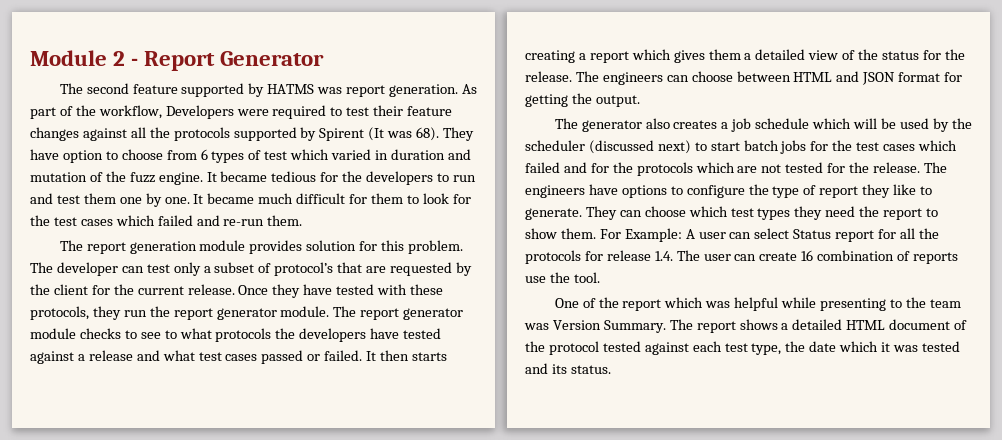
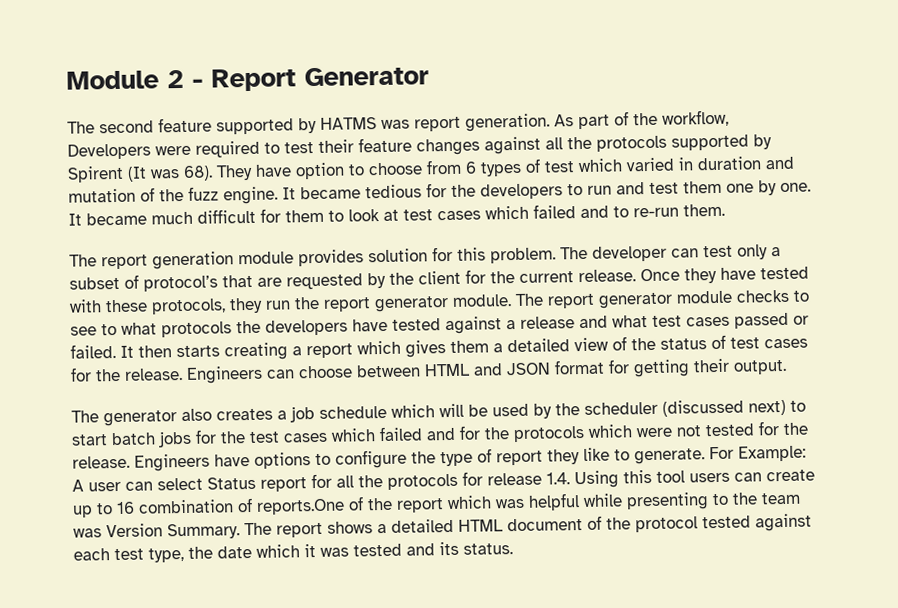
- It became much difficult for them to look for the test cases which failed and re-run them.
+ It became much difficult for them to look at test cases which failed and to re-run them.
- It then starts creating a report which gives them a detailed view of the status for the release. The engineers can choose between HTML and JSON format for getting the output.
+ It then starts creating a report which gives them a detailed view of the status of test cases for the release. Engineers can choose between HTML and JSON format for getting their output.
- The generator also creates a job schedule which will be used by the scheduler (discussed next) to start batch jobs for the test cases which failed and for the protocols which are not tested for the release.
+ The generator also creates a job schedule which will be used by the scheduler (discussed next) to start batch jobs for the test cases which failed and for the protocols which were not tested for the release.
- The engineers have options to configure the type of report they like to generate.
+ Engineers have options to configure the type of report they like to generate.
- They can choose which test types they need the report to show them.
- For Example: A user can select Status report for all the protocols for release 1.4. The user can create 16 combination of reports use the tool.
- One of the report which was helpful while presenting to the team was Version Summary.
+ For Example: A user can select Status report for all the protocols for release 1.4. Using this tool users can create up to 16 combination of reports.One of the report which was helpful while presenting to the team was Version Summary.

